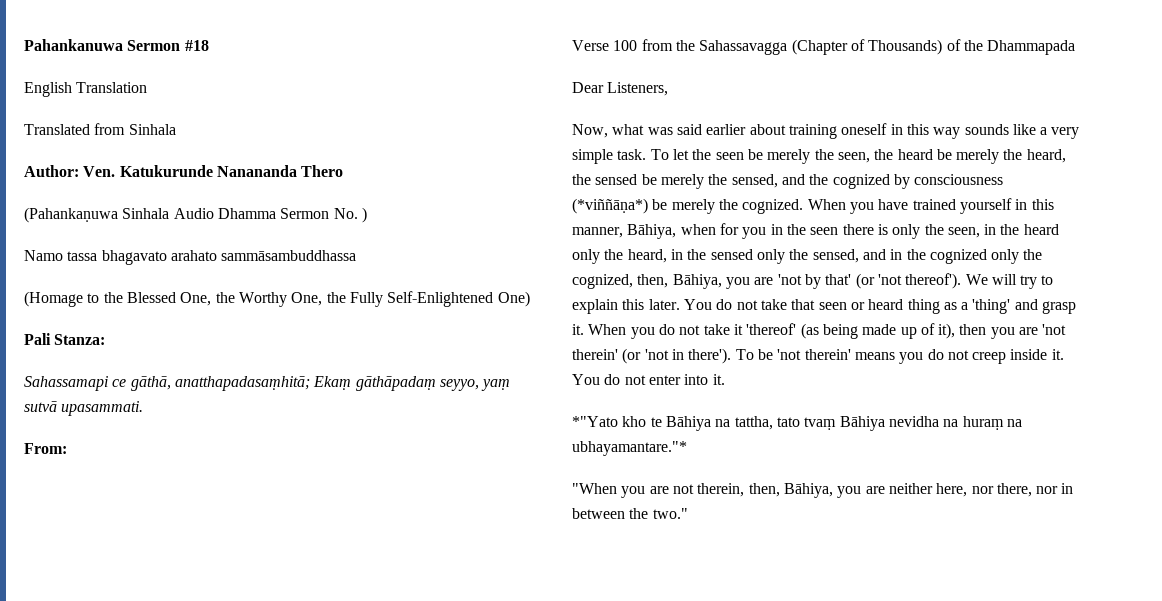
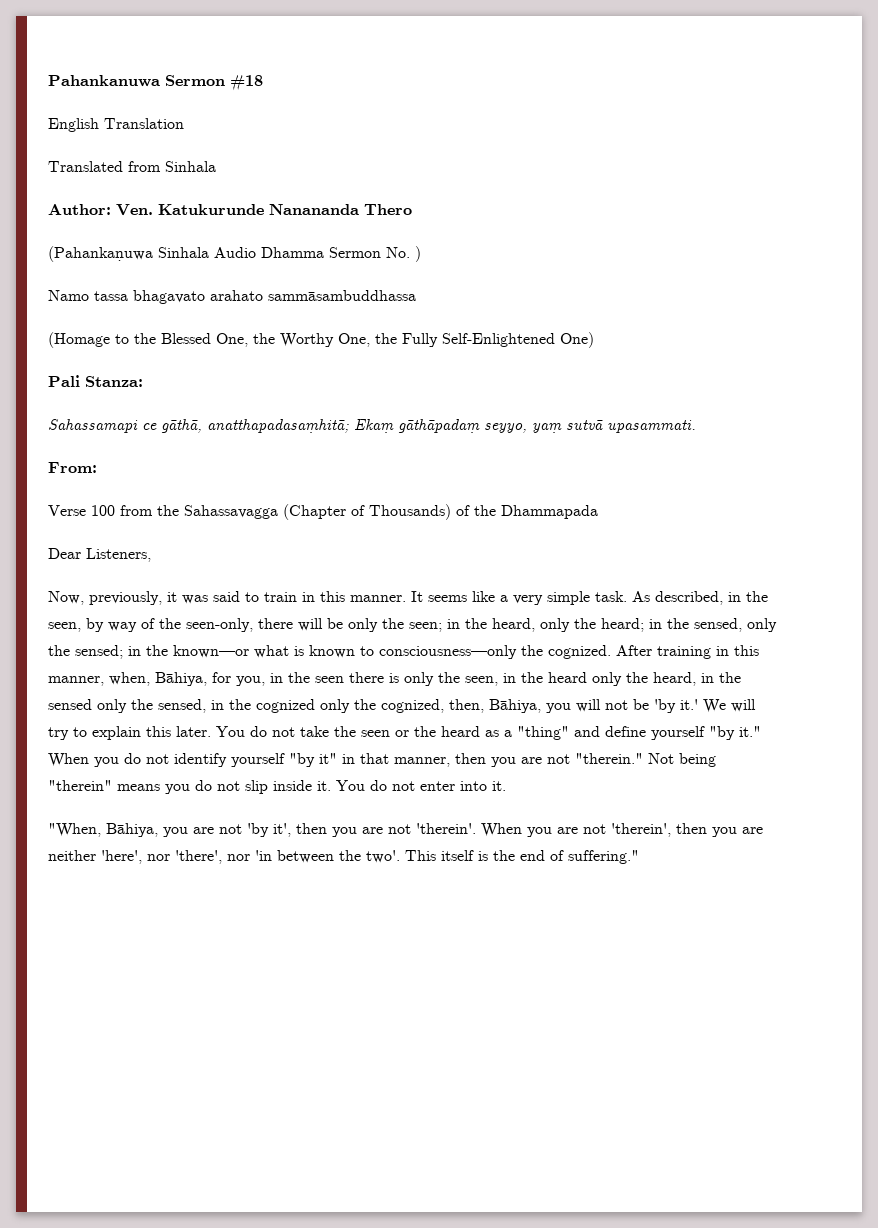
- Now, what was said earlier about training oneself in this way sounds like a very simple task.
+ Now, previously, it was said to train in this manner. It seems like a very simple task.
- To let the seen be merely the seen, the heard be merely the heard, the sensed be merely the sensed, and the cognized by consciousness (*viññāṇa*) be merely the cognized. When you have trained yourself in this manner, Bāhiya, when for you in the seen there is only the seen, in the heard only the heard, in the sensed only the sensed, and in the cognized only the cognized, then, Bāhiya, you are 'not by that' (or 'not thereof').
+ As described, in the seen, by way of the seen-only, there will be only the seen; in the heard, only the heard; in the sensed, only the sensed; in the known—or what is known to consciousness—only the cognized. After training in this manner, when, Bāhiya, for you, in the seen there is only the seen, in the heard only the heard, in the sensed only the sensed, in the cognized only the cognized, then, Bāhiya, you will not be 'by it.'
- You do not take that seen or heard thing as a 'thing' and grasp it. When you do not take it 'thereof' (as being made up of it), then you are 'not therein' (or 'not in there'). To be 'not therein' means you do not creep inside it.
+ You do not take the seen or the heard as a "thing" and define yourself "by it." When you do not identify yourself "by it" in that manner, then you are not "therein." Not being "therein" means you do not slip inside it.
- *"Yato kho te Bāhiya na tattha, tato tvaṃ Bāhiya nevidha na huraṃ na ubhayamantare."*
- "When you are not therein, then, Bāhiya, you are neither here, nor there, nor in between the two."
+ "When, Bāhiya, you are not 'by it', then you are not 'therein'. When you are not 'therein', then you are neither 'here', nor 'there', nor 'in between the two'. This itself is the end of suffering."

